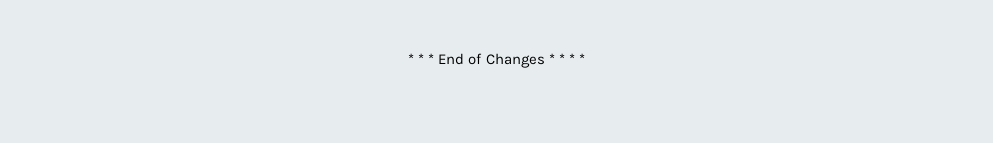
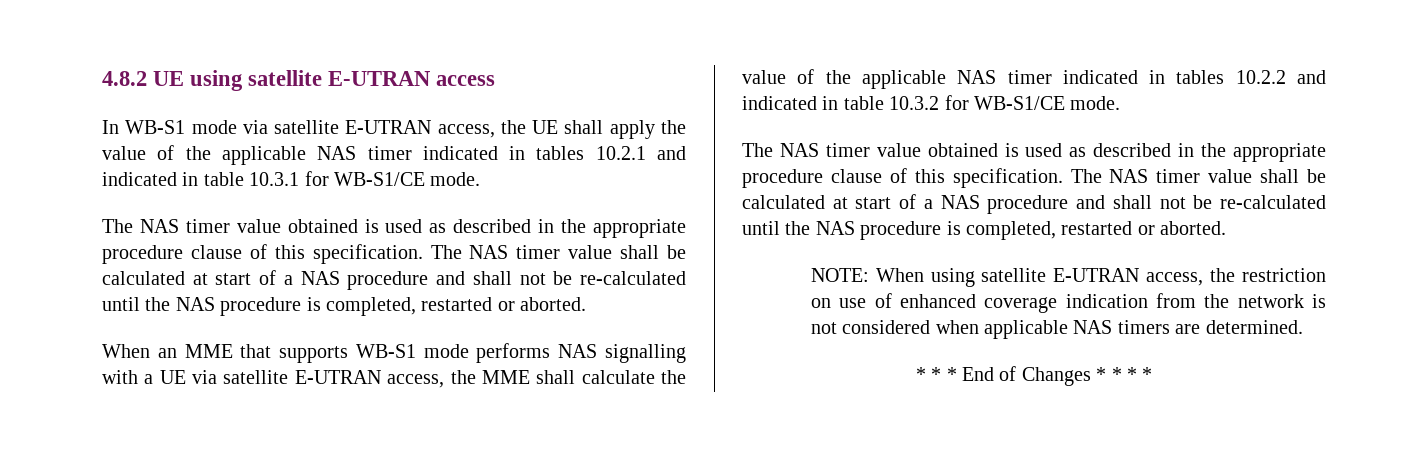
+ 4.8.2 UE using satellite E-UTRAN access
+ In WB-S1 mode via satellite E-UTRAN access, the UE shall apply the value of the applicable NAS timer indicated in tables 10.2.1 and indicated in table 10.3.1 for WB-S1/CE mode.
+ The NAS timer value obtained is used as described in the appropriate procedure clause of this specification. The NAS timer value shall be calculated at start of a NAS procedure and shall not be re-calculated until the NAS procedure is completed, restarted or aborted.
+ When an MME that supports WB-S1 mode performs NAS signalling with a UE via satellite E-UTRAN access, the MME shall calculate the value of the applicable NAS timer indicated in tables 10.2.2 and indicated in table 10.3.2 for WB-S1/CE mode.
+ The NAS timer value obtained is used as described in the appropriate procedure clause of this specification. The NAS timer value shall be calculated at start of a NAS procedure and shall not be re-calculated until the NAS procedure is completed, restarted or aborted.
+ NOTE: When using satellite E-UTRAN access, the restriction on use of enhanced coverage indication from the network is not considered when applicable NAS timers are determined.

